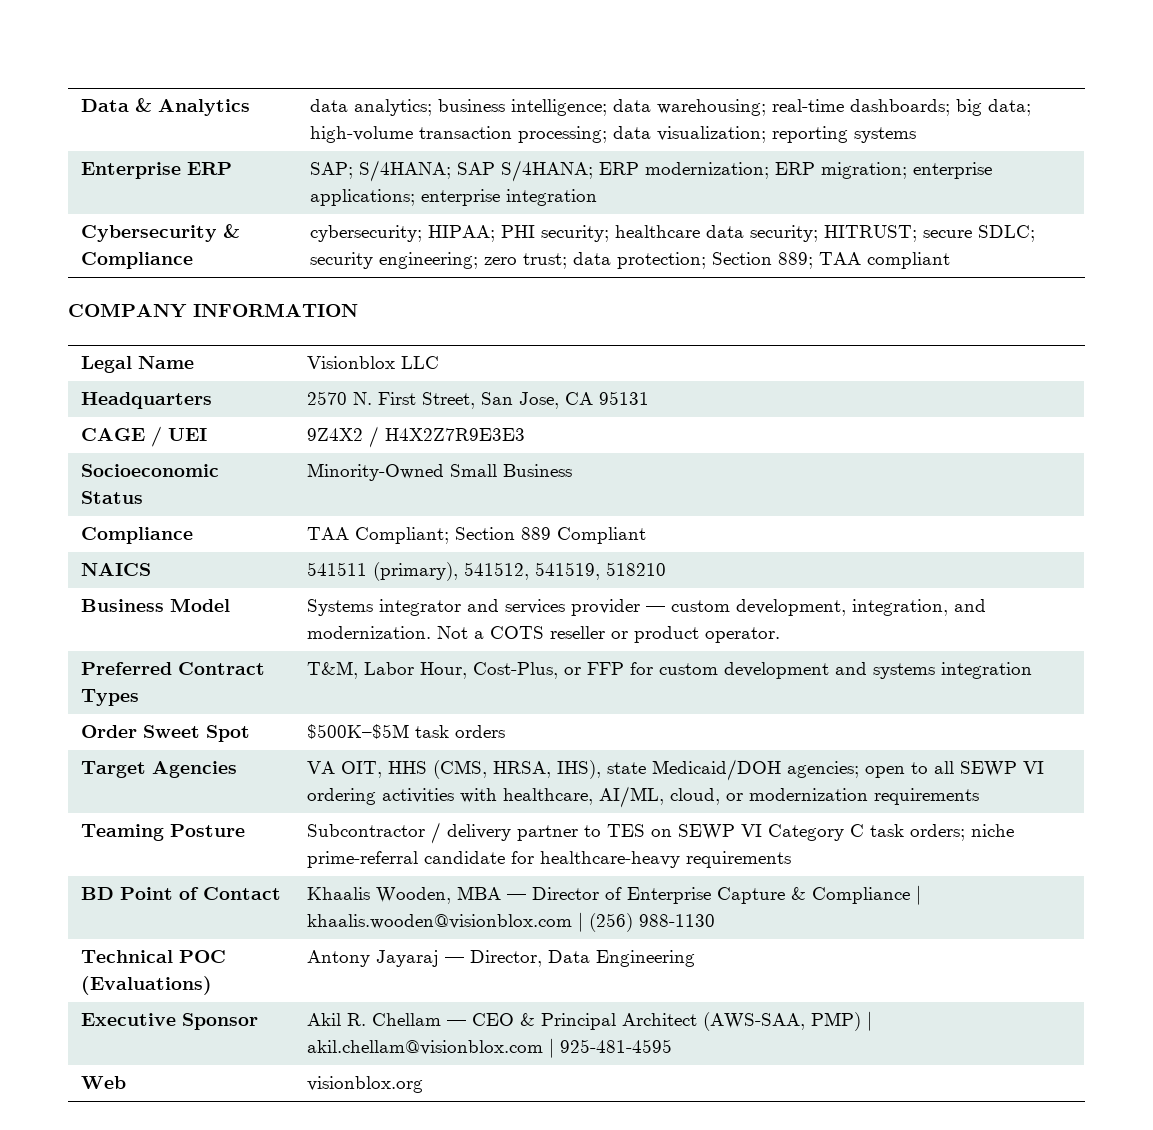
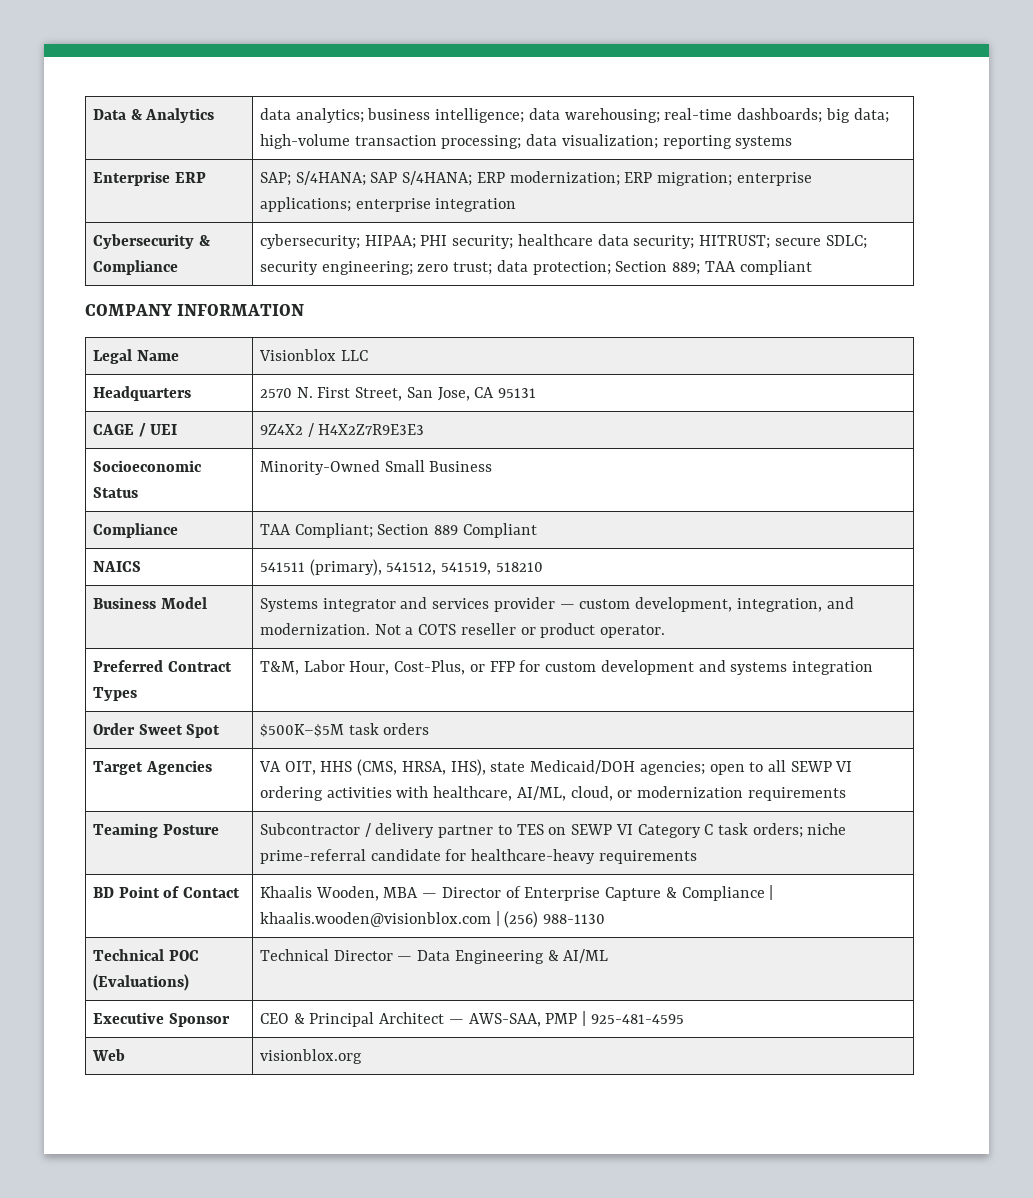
- Technical POC (Evaluations) | Antony Jayaraj — Director, Data Engineering
+ Technical POC (Evaluations) | Technical Director — Data Engineering & AI/ML
- Executive Sponsor | Akil R. Chellam — CEO & Principal Architect (AWS-SAA, PMP) | akil.chellam@visionblox.com | 925-481-4595
+ Executive Sponsor | CEO & Principal Architect — AWS-SAA, PMP | 925-481-4595

